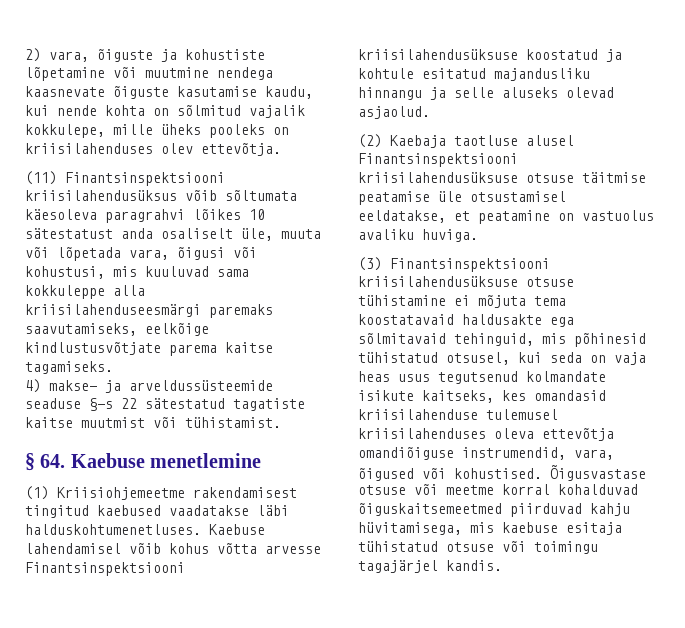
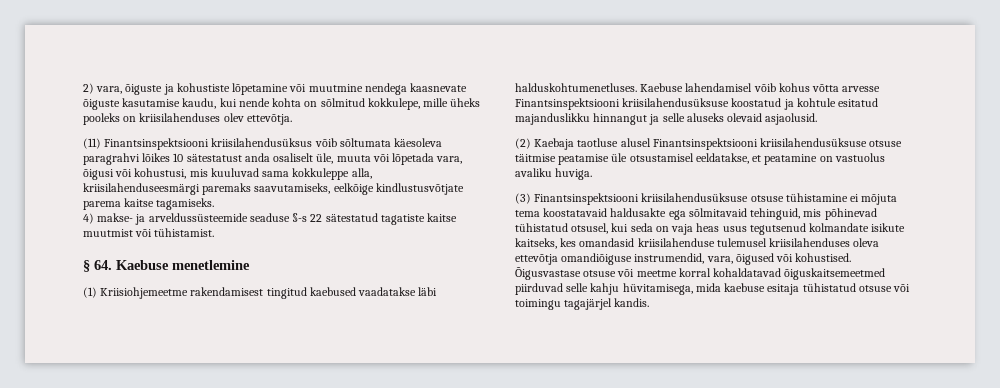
- 2) vara, õiguste ja kohustiste lõpetamine või muutmine nendega kaasnevate õiguste kasutamise kaudu, kui nende kohta on sõlmitud vajalik kokkulepe, mille üheks pooleks on kriisilahenduses olev ettevõtja.
+ 2) vara, õiguste ja kohustiste lõpetamine või muutmine nendega kaasnevate õiguste kasutamise kaudu, kui nende kohta on sõlmitud kokkulepe, mille üheks pooleks on kriisilahenduses olev ettevõtja.
- (11) Finantsinspektsiooni kriisilahendusüksus võib sõltumata käesoleva paragrahvi lõikes 10 sätestatust anda osaliselt üle, muuta või lõpetada vara, õigusi või kohustusi, mis kuuluvad sama kokkuleppe alla kriisilahenduseesmärgi paremaks saavutamiseks, eelkõige kindlustusvõtjate parema kaitse tagamiseks.
+ (11) Finantsinspektsiooni kriisilahendusüksus võib sõltumata käesoleva paragrahvi lõikes 10 sätestatust anda osaliselt üle, muuta või lõpetada vara, õigusi või kohustusi, mis kuuluvad sama kokkuleppe alla, kriisilahenduseesmärgi paremaks saavutamiseks, eelkõige kindlustusvõtjate parema kaitse tagamiseks.
- Kaebuse lahendamisel võib kohus võtta arvesse Finantsinspektsiooni kriisilahendusüksuse koostatud ja kohtule esitatud majandusliku hinnangu ja selle aluseks olevad asjaolud.
+ Kaebuse lahendamisel võib kohus võtta arvesse Finantsinspektsiooni kriisilahendusüksuse koostatud ja kohtule esitatud majanduslikku hinnangut ja selle aluseks olevaid asjaolusid.
- (3) Finantsinspektsiooni kriisilahendusüksuse otsuse tühistamine ei mõjuta tema koostatavaid haldusakte ega sõlmitavaid tehinguid, mis põhinesid tühistatud otsusel, kui seda on vaja heas usus tegutsenud kolmandate isikute kaitseks, kes omandasid kriisilahenduse tulemusel kriisilahenduses oleva ettevõtja omandiõiguse instrumendid, vara, õigused või kohustised.
+ (3) Finantsinspektsiooni kriisilahendusüksuse otsuse tühistamine ei mõjuta tema koostatavaid haldusakte ega sõlmitavaid tehinguid, mis põhinevad tühistatud otsusel, kui seda on vaja heas usus tegutsenud kolmandate isikute kaitseks, kes omandasid kriisilahenduse tulemusel kriisilahenduses oleva ettevõtja omandiõiguse instrumendid, vara, õigused või kohustised.
- Õigusvastase otsuse või meetme korral kohalduvad õiguskaitsemeetmed piirduvad kahju hüvitamisega, mis kaebuse esitaja tühistatud otsuse või toimingu tagajärjel kandis.
+ Õigusvastase otsuse või meetme korral kohaldatavad õiguskaitsemeetmed piirduvad selle kahju hüvitamisega, mida kaebuse esitaja tühistatud otsuse või toimingu tagajärjel kandis.

